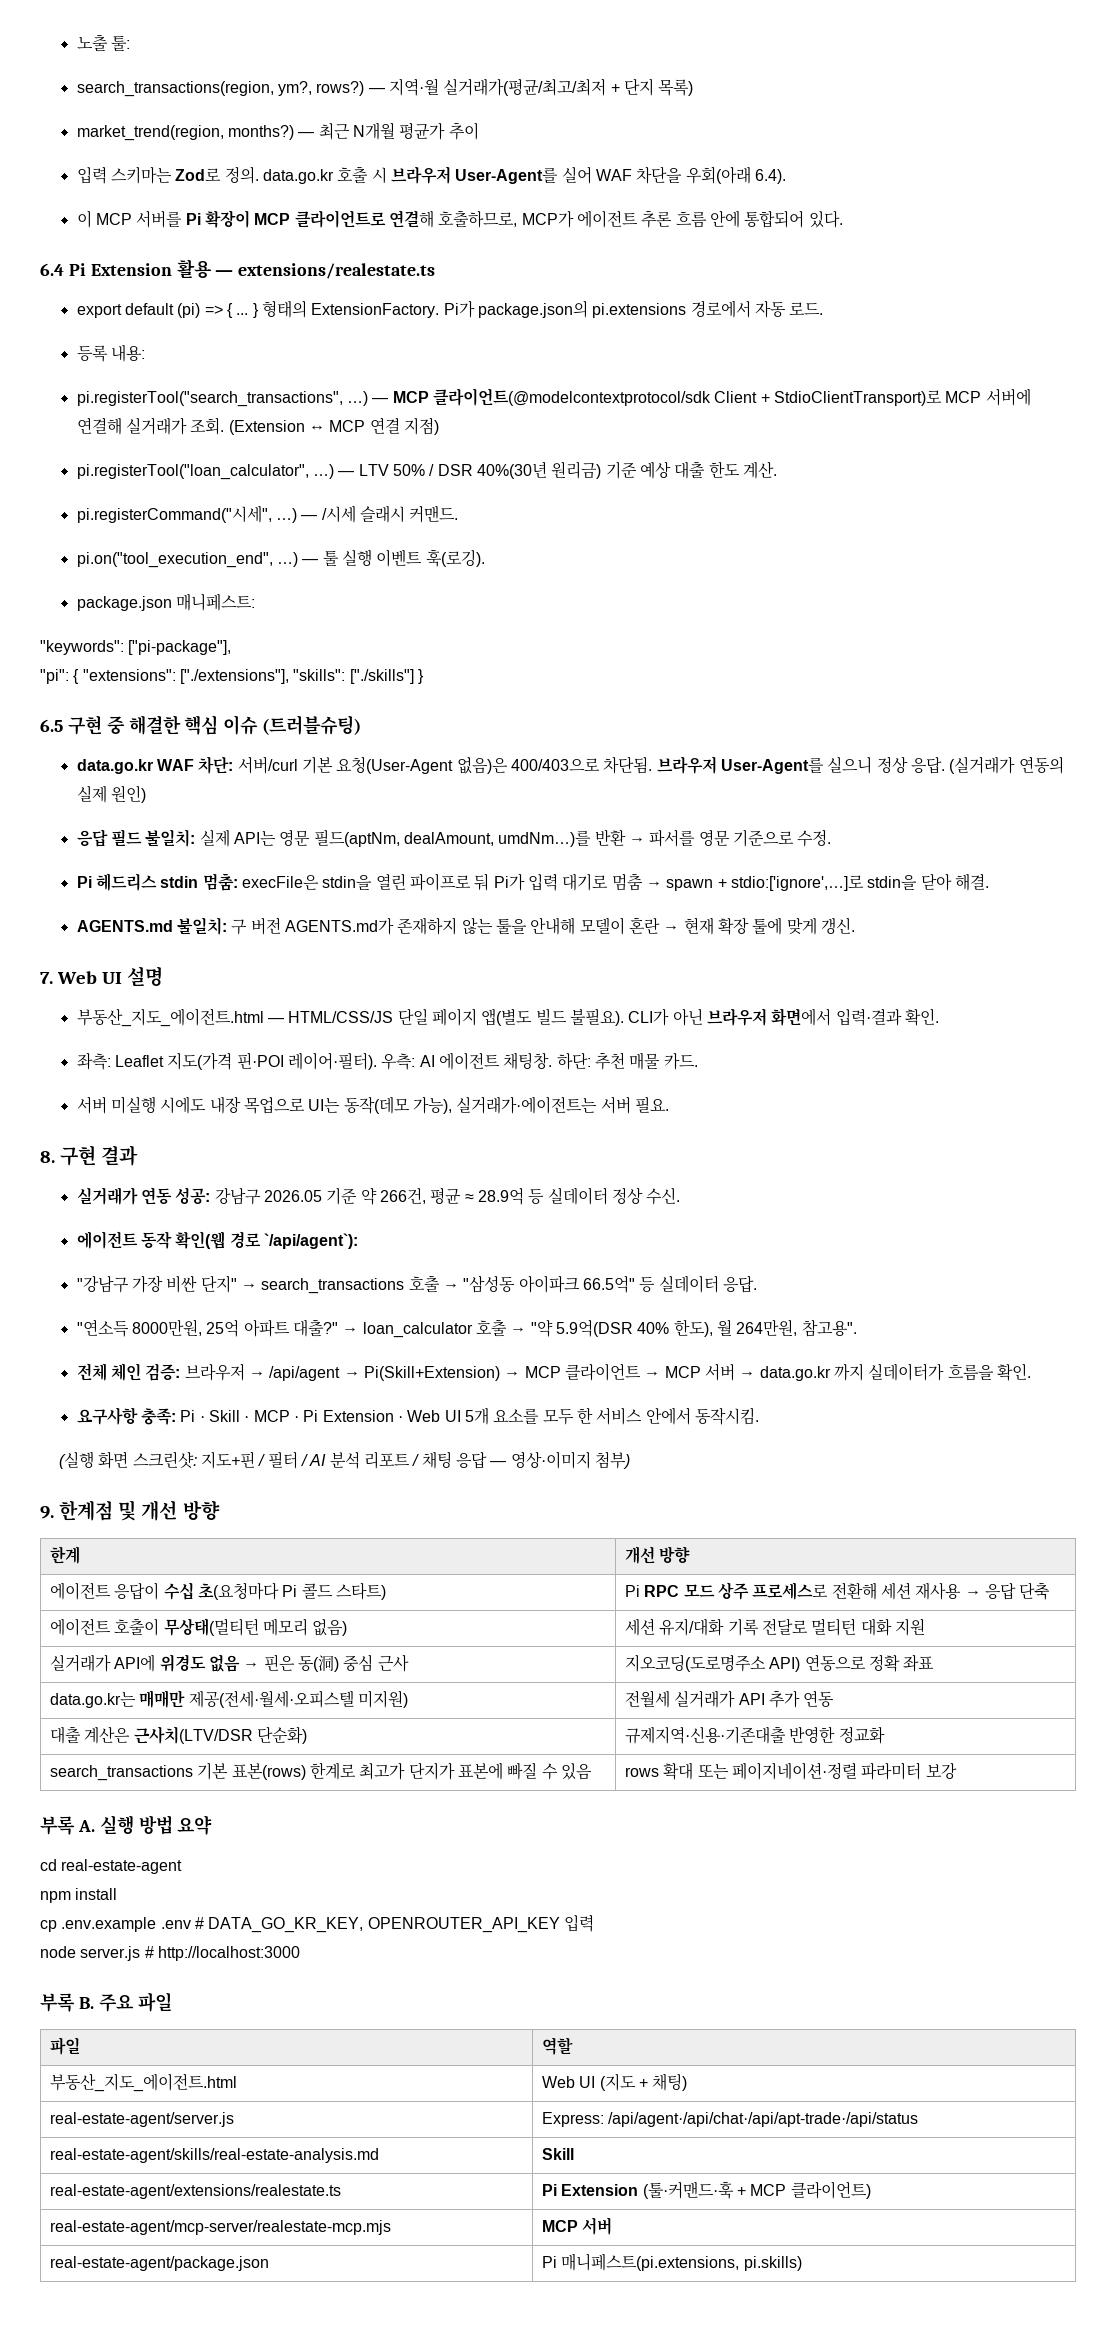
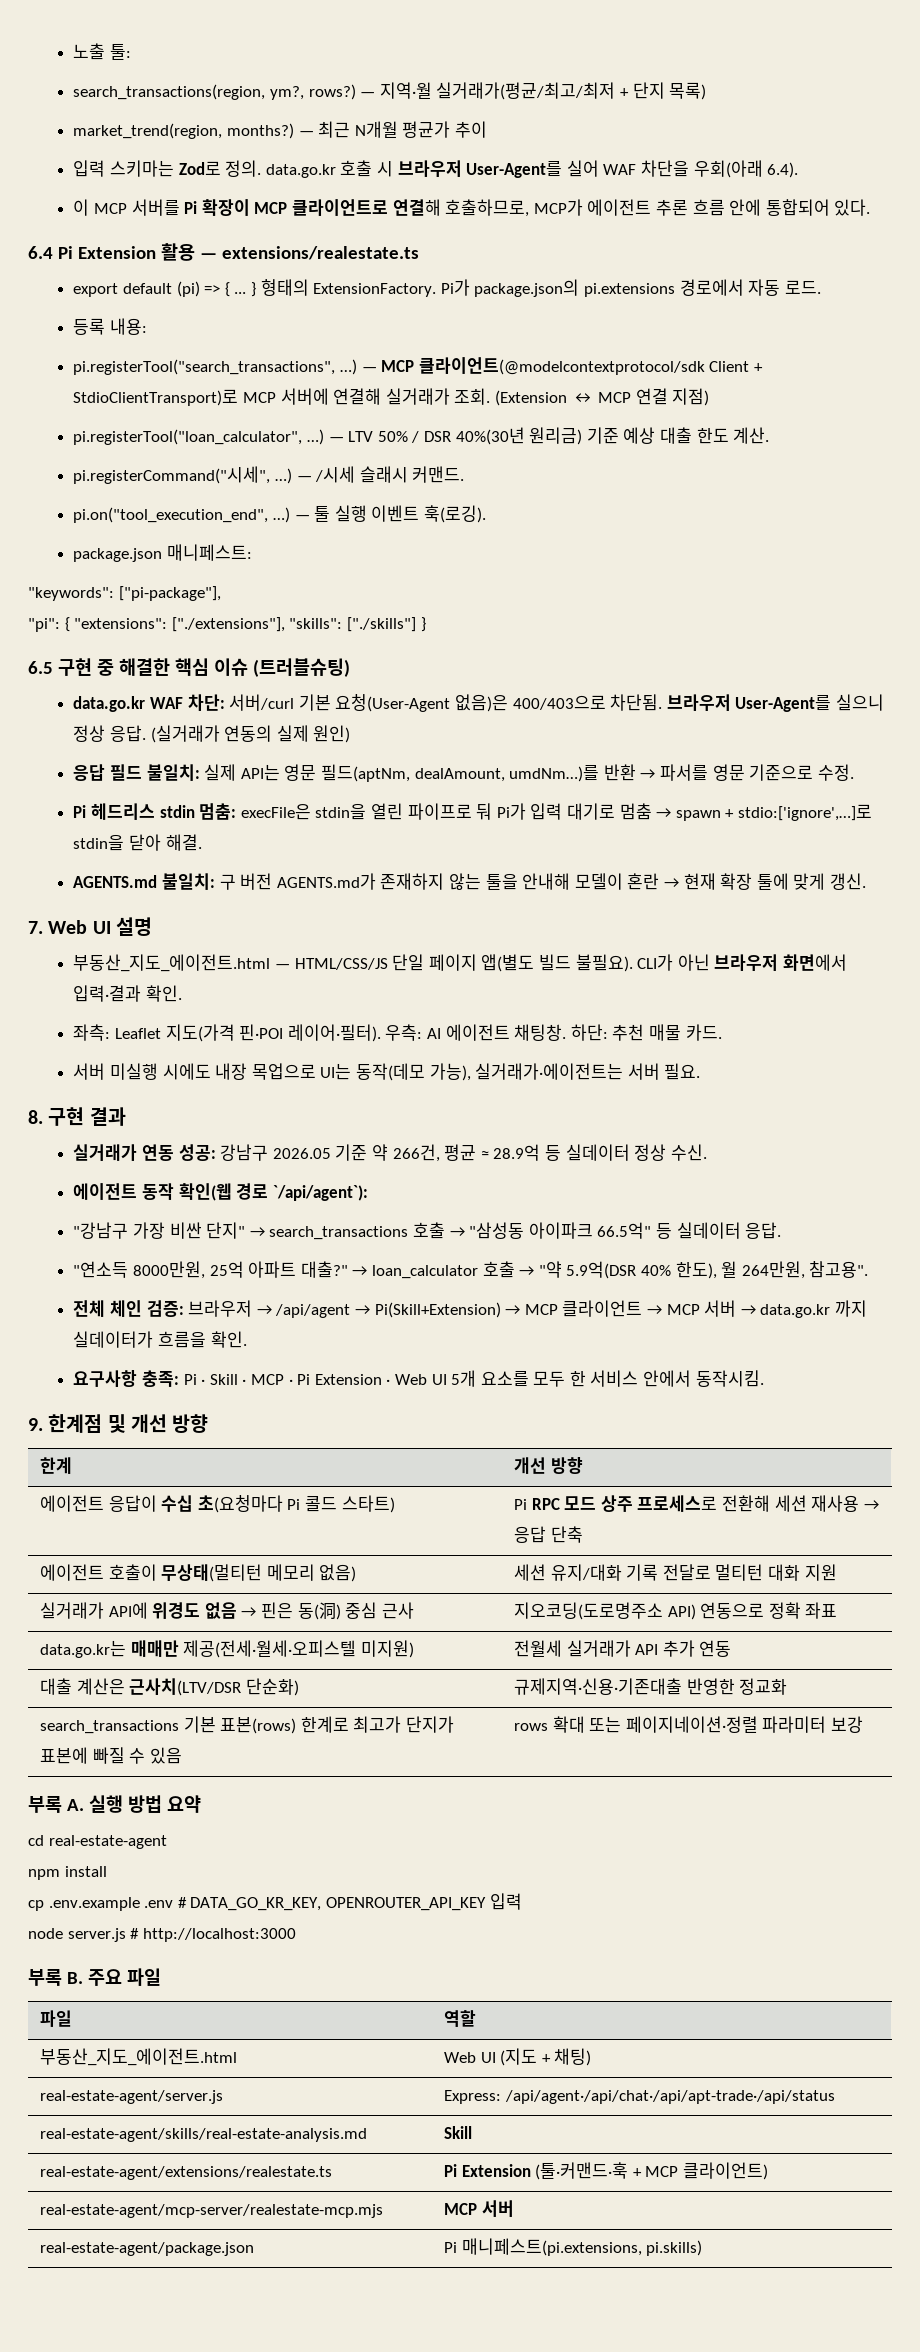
- (실행 화면 스크린샷: 지도+핀 / 필터 / AI 분석 리포트 / 채팅 응답 — 영상·이미지 첨부)

